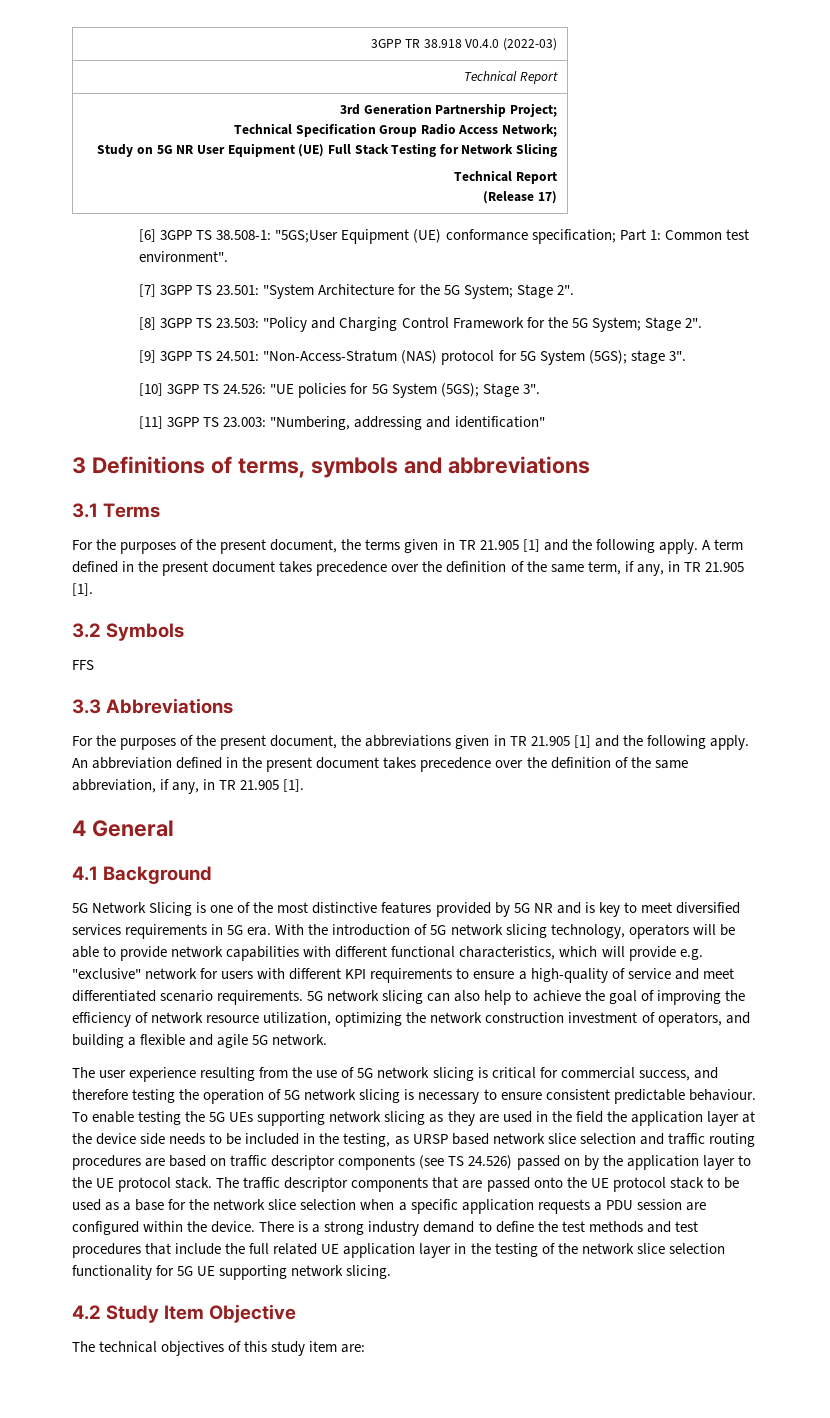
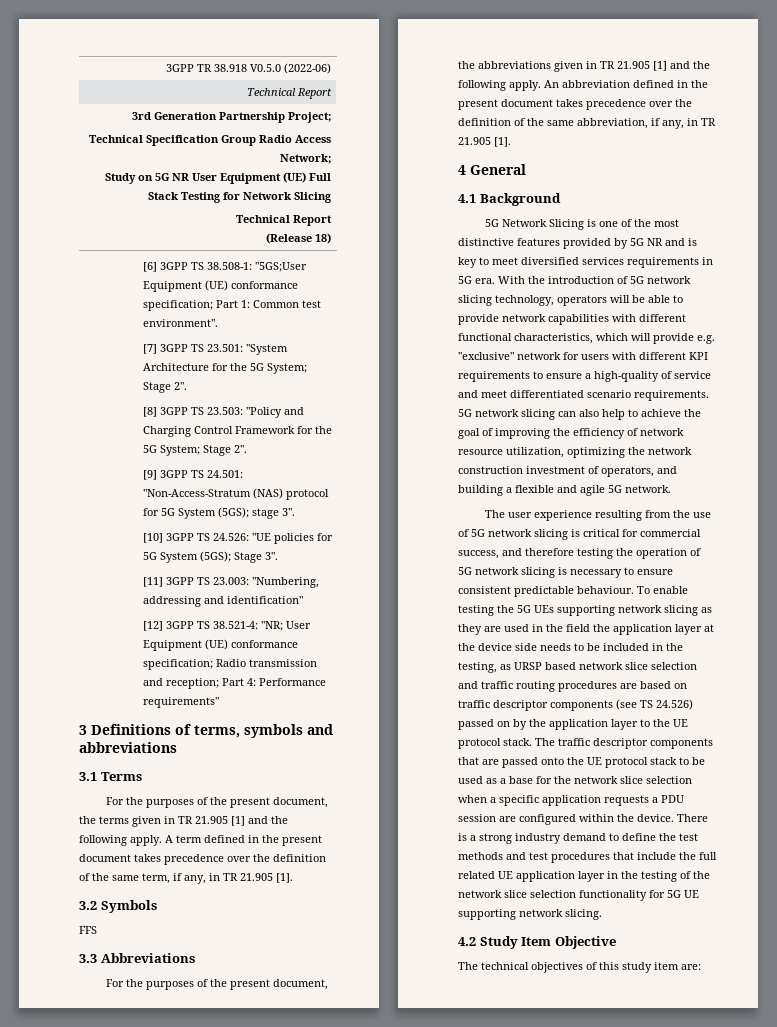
- 3GPP TR 38.918 V0.4.0 (2022-03)
+ 3GPP TR 38.918 V0.5.0 (2022-06)
  3rd Generation Partnership Project;
  Technical Specification Group Radio Access Network;
  Study on 5G NR User Equipment (UE) Full Stack Testing for Network Slicing
  Technical Report
- (Release 17)
+ (Release 18)
+ [12] 3GPP TS 38.521-4: "NR; User Equipment (UE) conformance specification; Radio transmission and reception; Part 4: Performance requirements"

